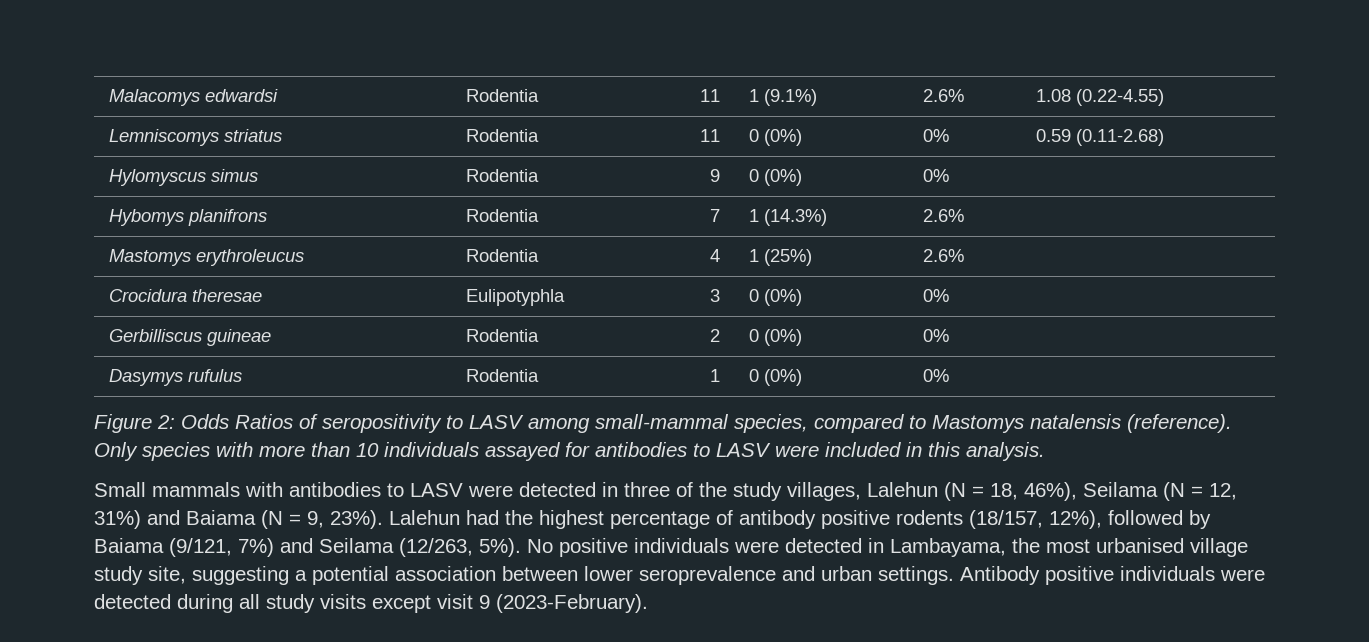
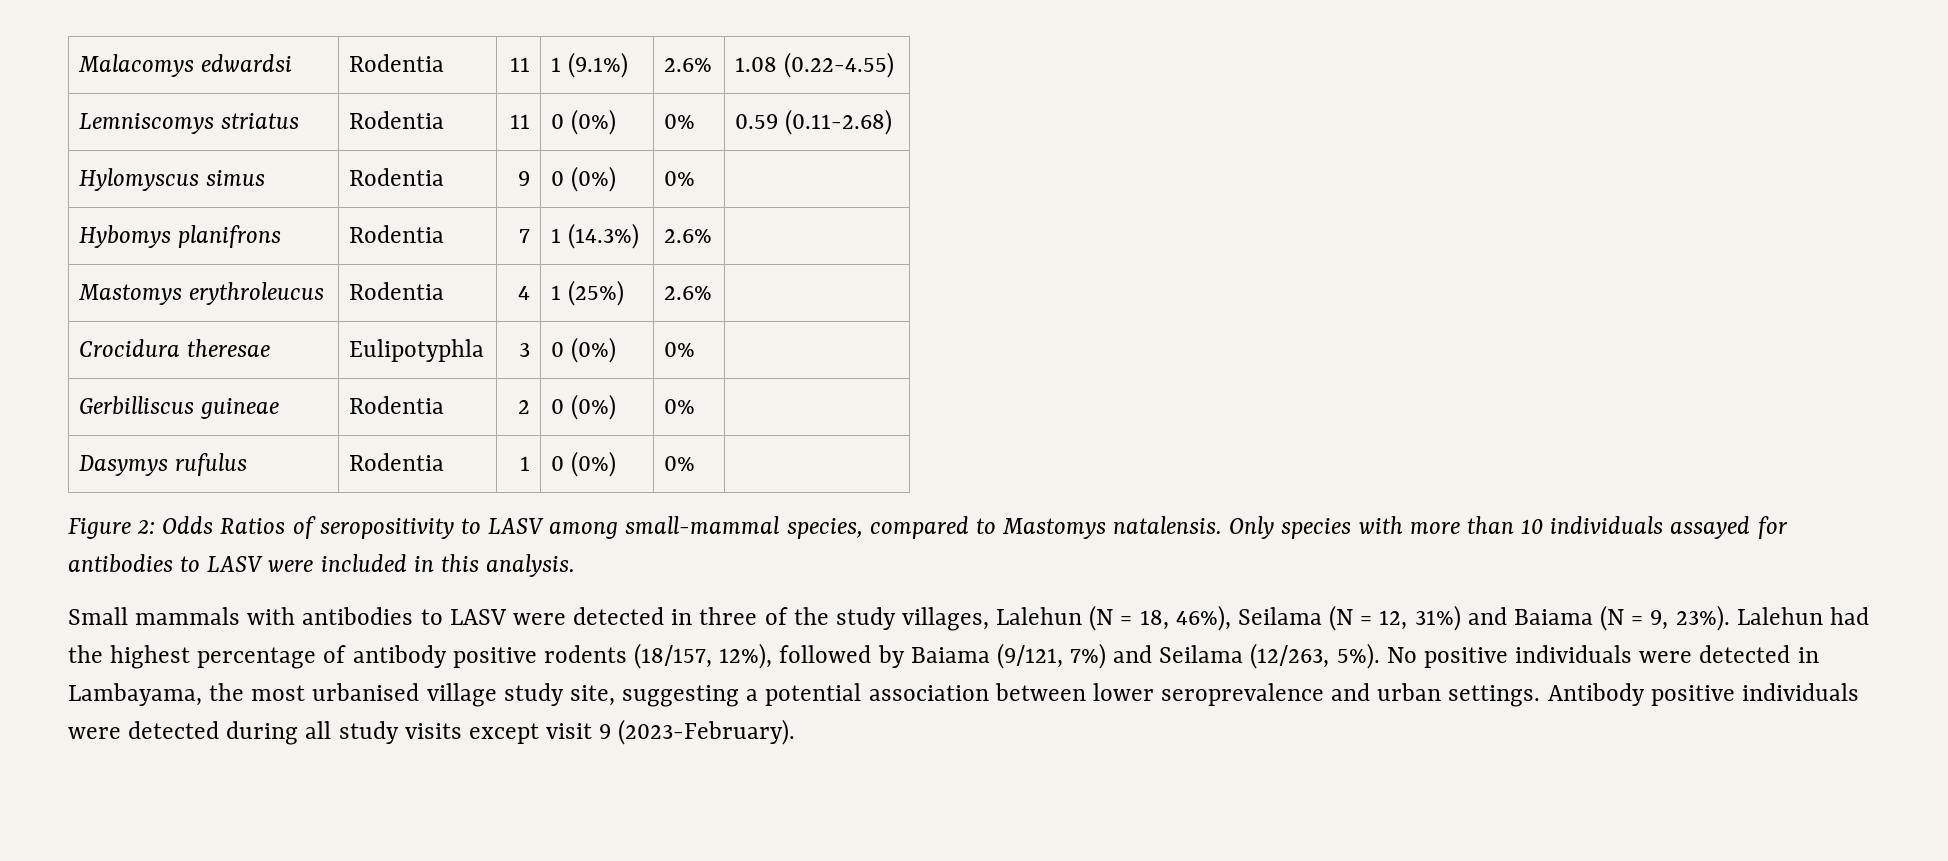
- Figure 2: Odds Ratios of seropositivity to LASV among small-mammal species, compared to Mastomys natalensis (reference).
+ Figure 2: Odds Ratios of seropositivity to LASV among small-mammal species, compared to Mastomys natalensis.

